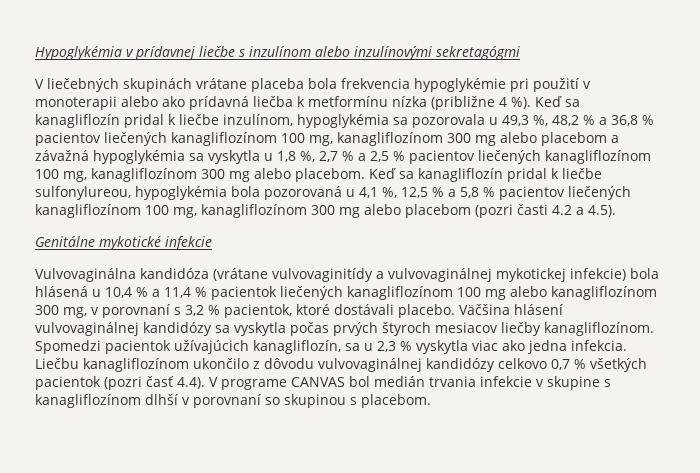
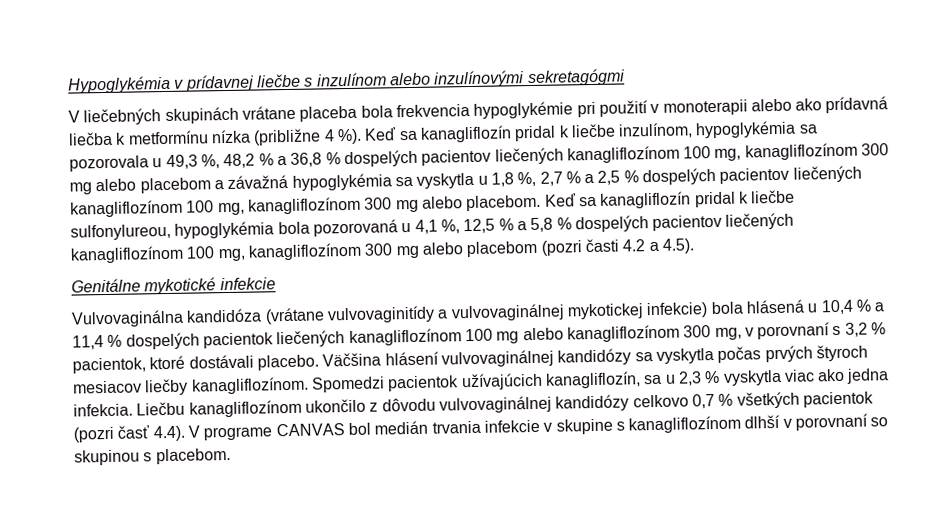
- Keď sa kanagliflozín pridal k liečbe inzulínom, hypoglykémia sa pozorovala u 49,3 %, 48,2 % a 36,8 % pacientov liečených kanagliflozínom 100 mg, kanagliflozínom 300 mg alebo placebom a závažná hypoglykémia sa vyskytla u 1,8 %, 2,7 % a 2,5 % pacientov liečených kanagliflozínom 100 mg, kanagliflozínom 300 mg alebo placebom.
+ Keď sa kanagliflozín pridal k liečbe inzulínom, hypoglykémia sa pozorovala u 49,3 %, 48,2 % a 36,8 % dospelých pacientov liečených kanagliflozínom 100 mg, kanagliflozínom 300 mg alebo placebom a závažná hypoglykémia sa vyskytla u 1,8 %, 2,7 % a 2,5 % dospelých pacientov liečených kanagliflozínom 100 mg, kanagliflozínom 300 mg alebo placebom.
- Keď sa kanagliflozín pridal k liečbe sulfonylureou, hypoglykémia bola pozorovaná u 4,1 %, 12,5 % a 5,8 % pacientov liečených kanagliflozínom 100 mg, kanagliflozínom 300 mg alebo placebom (pozri časti 4.2 a 4.5).
+ Keď sa kanagliflozín pridal k liečbe sulfonylureou, hypoglykémia bola pozorovaná u 4,1 %, 12,5 % a 5,8 % dospelých pacientov liečených kanagliflozínom 100 mg, kanagliflozínom 300 mg alebo placebom (pozri časti 4.2 a 4.5).
- Vulvovaginálna kandidóza (vrátane vulvovaginitídy a vulvovaginálnej mykotickej infekcie) bola hlásená u 10,4 % a 11,4 % pacientok liečených kanagliflozínom 100 mg alebo kanagliflozínom 300 mg, v porovnaní s 3,2 % pacientok, ktoré dostávali placebo.
+ Vulvovaginálna kandidóza (vrátane vulvovaginitídy a vulvovaginálnej mykotickej infekcie) bola hlásená u 10,4 % a 11,4 % dospelých pacientok liečených kanagliflozínom 100 mg alebo kanagliflozínom 300 mg, v porovnaní s 3,2 % pacientok, ktoré dostávali placebo.

